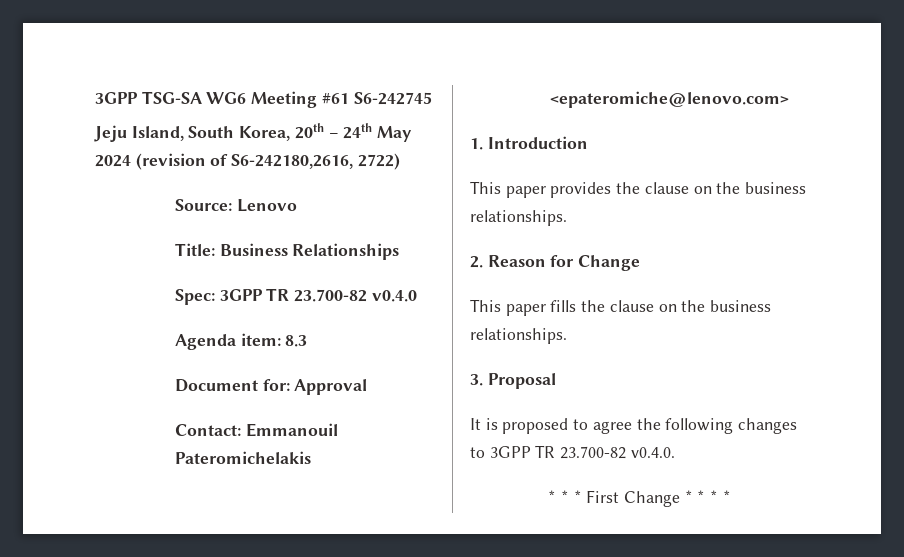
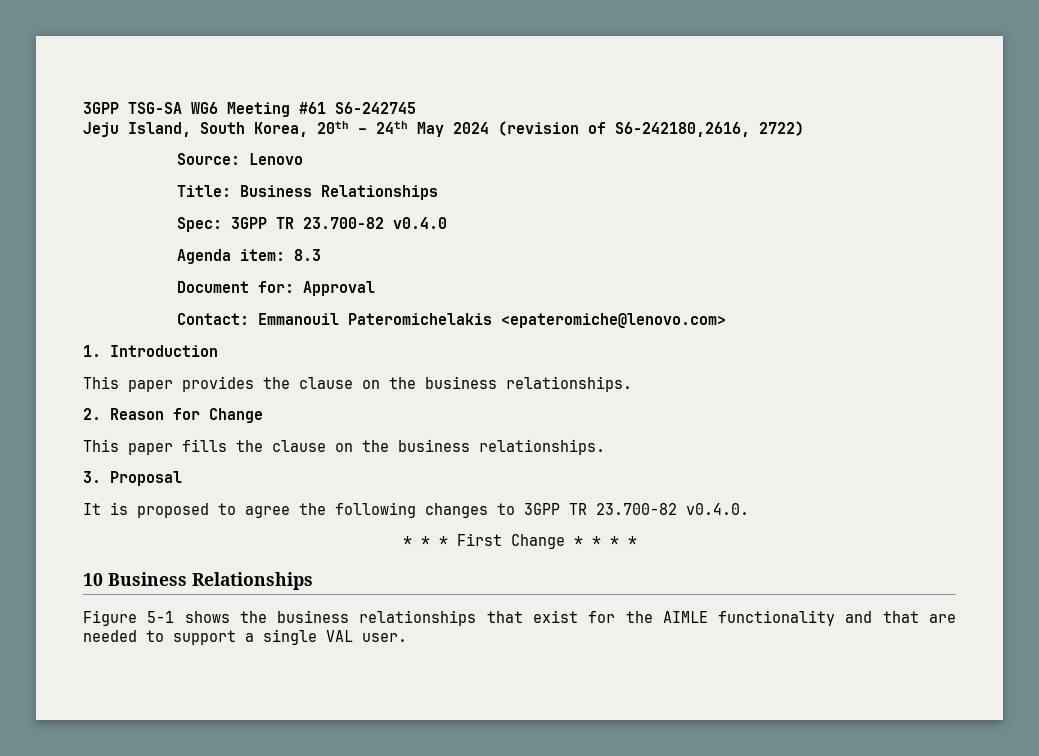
+ 10 Business Relationships
+ Figure 5-1 shows the business relationships that exist for the AIMLE functionality and that are needed to support a single VAL user.

